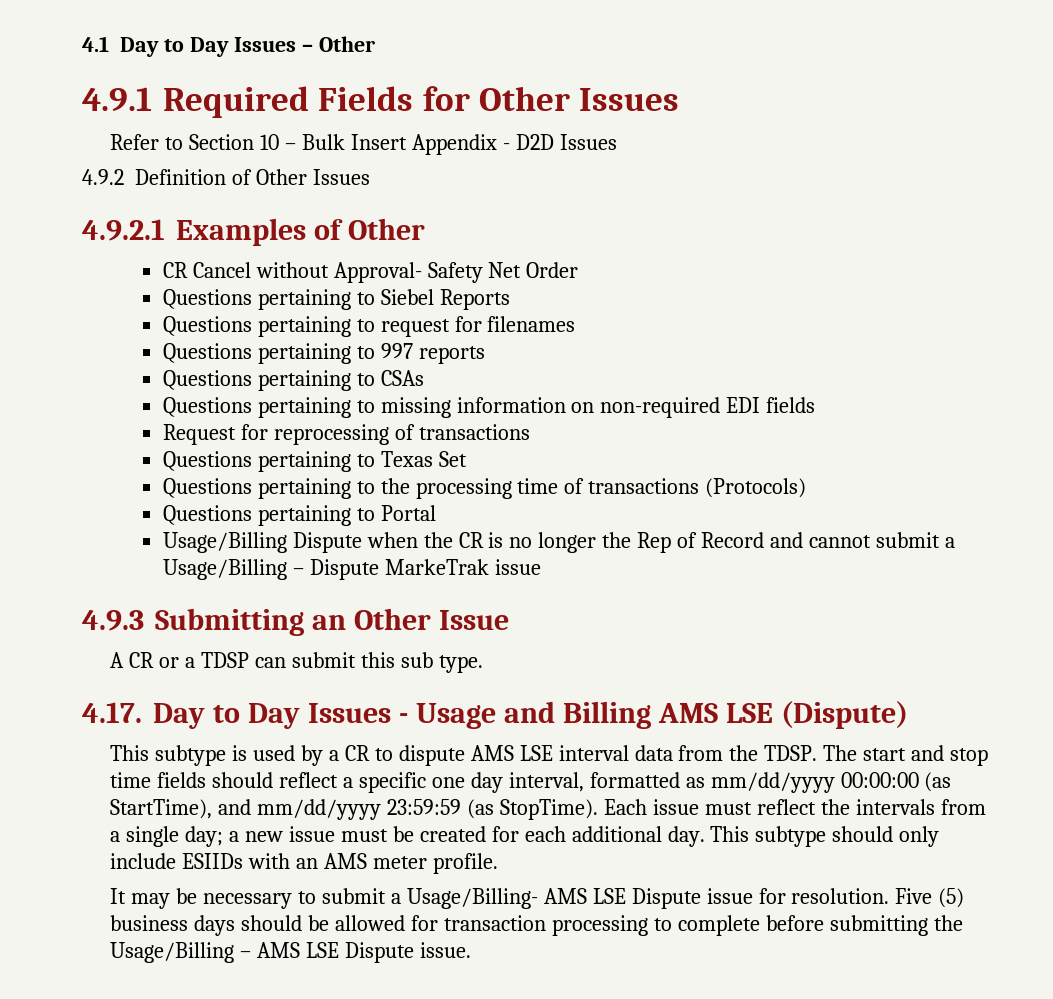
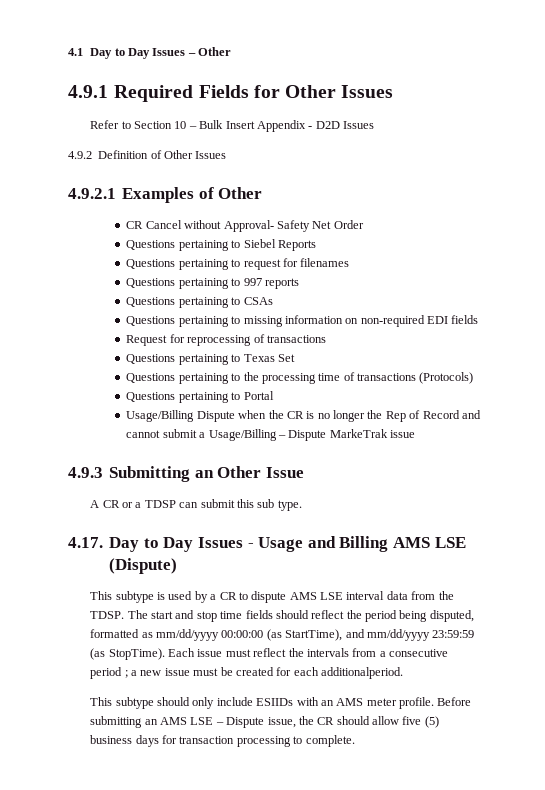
- The start and stop time fields should reflect a specific one day interval, formatted as mm/dd/yyyy 00:00:00 (as StartTime), and mm/dd/yyyy 23:59:59 (as StopTime).
+ The start and stop time fields should reflect the period being disputed, formatted as mm/dd/yyyy 00:00:00 (as StartTime), and mm/dd/yyyy 23:59:59 (as StopTime).
- Each issue must reflect the intervals from a single day; a new issue must be created for each additional day. This subtype should only include ESIIDs with an AMS meter profile.
- It may be necessary to submit a Usage/Billing- AMS LSE Dispute issue for resolution. Five (5) business days should be allowed for transaction processing to complete before submitting the Usage/Billing – AMS LSE Dispute issue.
+ Each issue must reflect the intervals from a consecutive period ; a new issue must be created for each additionalperiod.
+ This subtype should only include ESIIDs with an AMS meter profile. Before submitting an AMS LSE – Dispute issue, the CR should allow five (5) business days for transaction processing to complete.

